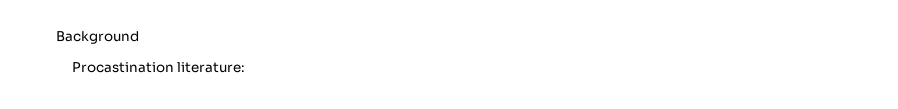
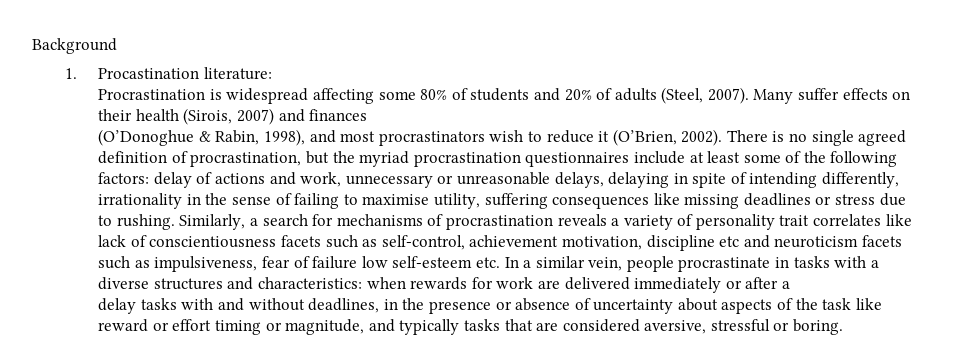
- Procastination literature:
+ 1. Procastination literature:
+ Procrastination is widespread affecting some 80% of students and 20% of adults (Steel, 2007). Many suffer effects on their health (Sirois, 2007) and finances
+ (O’Donoghue & Rabin, 1998), and most procrastinators wish to reduce it (O’Brien, 2002). There is no single agreed definition of procrastination, but the myriad procrastination questionnaires include at least some of the following factors: delay of actions and work, unnecessary or unreasonable delays, delaying in spite of intending differently, irrationality in the sense of failing to maximise utility, suffering consequences like missing deadlines or stress due to rushing. Similarly, a search for mechanisms of procrastination reveals a variety of personality trait correlates like lack of conscientiousness facets such as self-control, achievement motivation, discipline etc and neuroticism facets such as impulsiveness, fear of failure low self-esteem etc. In a similar vein, people procrastinate in tasks with a diverse structures and characteristics: when rewards for work are delivered immediately or after a
+ delay tasks with and without deadlines, in the presence or absence of uncertainty about aspects of the task like reward or effort timing or magnitude, and typically tasks that are considered aversive, stressful or boring.

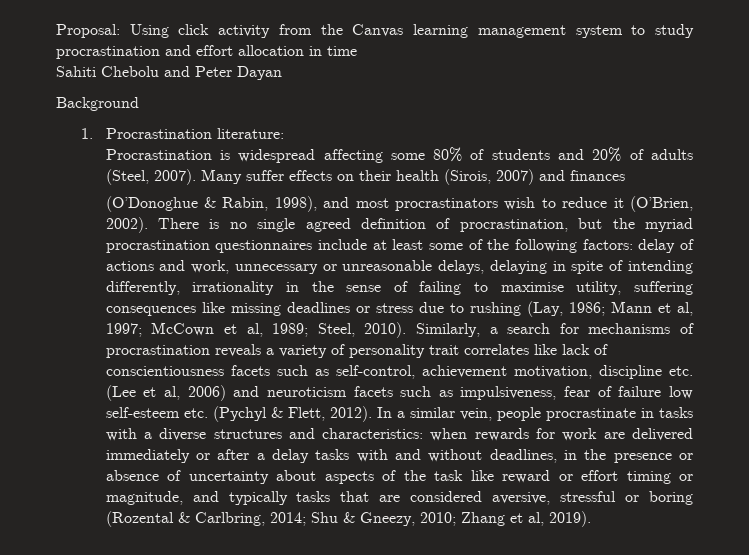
+ Proposal: Using click activity from the Canvas learning management system to study procrastination and effort allocation in time
+ Sahiti Chebolu and Peter Dayan
- 1. Procastination literature:
+ 1. Procrastination literature:
- There is no single agreed definition of procrastination, but the myriad procrastination questionnaires include at least some of the following factors: delay of actions and work, unnecessary or unreasonable delays, delaying in spite of intending differently, irrationality in the sense of failing to maximise utility, suffering consequences like missing deadlines or stress due to rushing.
+ There is no single agreed definition of procrastination, but the myriad procrastination questionnaires include at least some of the following factors: delay of actions and work, unnecessary or unreasonable delays, delaying in spite of intending differently, irrationality in the sense of failing to maximise utility, suffering consequences like missing deadlines or stress due to rushing (Lay, 1986; Mann et al, 1997; McCown et al, 1989; Steel, 2010).
- Similarly, a search for mechanisms of procrastination reveals a variety of personality trait correlates like lack of conscientiousness facets such as self-control, achievement motivation, discipline etc and neuroticism facets such as impulsiveness, fear of failure low self-esteem etc. In a similar vein, people procrastinate in tasks with a diverse structures and characteristics:
+ Similarly, a search for mechanisms of procrastination reveals a variety of personality trait correlates like lack of conscientiousness facets such as self-control, achievement motivation, discipline etc. (Lee et al, 2006) and neuroticism facets such as impulsiveness, fear of failure low self-esteem etc. (Pychyl & Flett, 2012). In a similar vein, people procrastinate in tasks with a diverse structures and characteristics:
- when rewards for work are delivered immediately or after a
- delay tasks with and without deadlines, in the presence or absence of uncertainty about aspects of the task like reward or effort timing or magnitude, and typically tasks that are considered aversive, stressful or boring.
+ when rewards for work are delivered immediately or after a delay tasks with and without deadlines, in the presence or absence of uncertainty about aspects of the task like reward or effort timing or magnitude, and typically tasks that are considered aversive, stressful or boring (Rozental & Carlbring, 2014; Shu & Gneezy, 2010; Zhang et al, 2019).

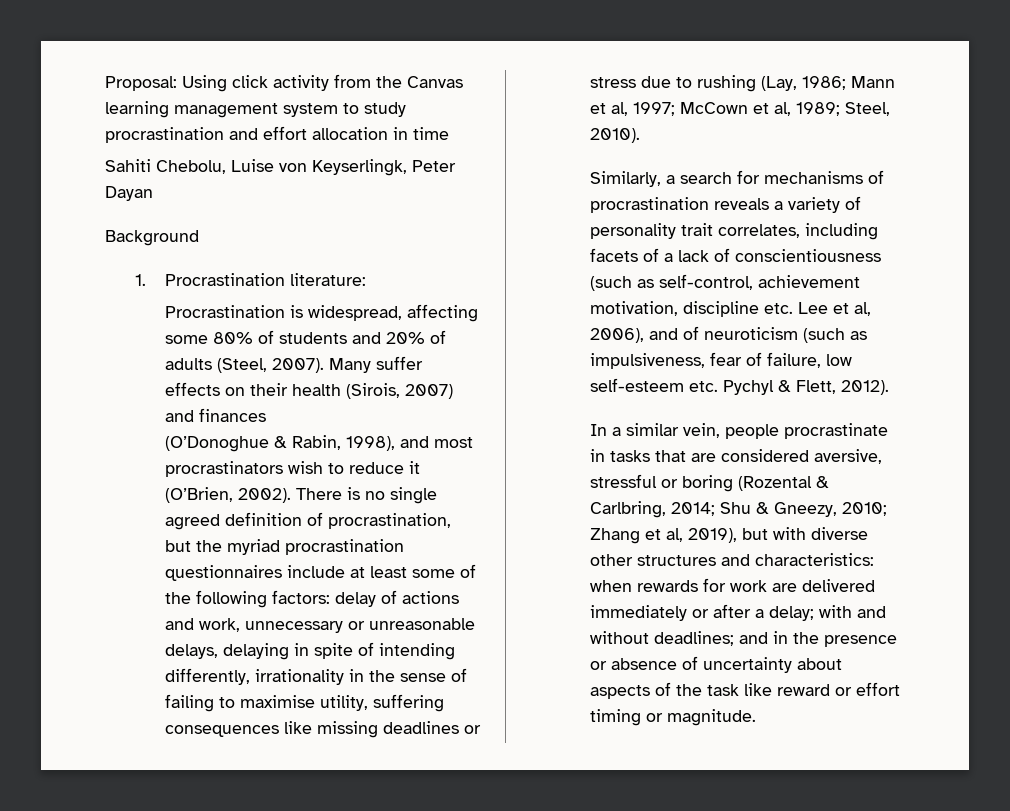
- Sahiti Chebolu and Peter Dayan
+ Sahiti Chebolu, Luise von Keyserlingk, Peter Dayan
- Procrastination is widespread affecting some 80% of students and 20% of adults (Steel, 2007).
+ Procrastination is widespread, affecting some 80% of students and 20% of adults (Steel, 2007).
- Steel, 2010). Similarly, a search for mechanisms of procrastination reveals a variety of personality trait correlates like lack of conscientiousness facets such as self-control, achievement motivation, discipline etc. (Lee et al, 2006) and neuroticism facets such as impulsiveness, fear of failure low self-esteem etc. (Pychyl & Flett, 2012). In a similar vein, people procrastinate in tasks with a diverse structures and characteristics: when rewards for work are delivered immediately or after a delay tasks with and without deadlines, in the presence or absence of uncertainty about aspects of the task like reward or effort timing or magnitude, and typically tasks that are considered aversive, stressful or boring (Rozental & Carlbring, 2014;
+ Steel, 2010).
+ Similarly, a search for mechanisms of procrastination reveals a variety of personality trait correlates, including facets of a lack of conscientiousness (such as self-control, achievement motivation, discipline etc. Lee et al, 2006), and of neuroticism (such as impulsiveness, fear of failure, low self-esteem etc. Pychyl & Flett, 2012).
+ In a similar vein, people procrastinate in tasks that are considered aversive, stressful or boring (Rozental & Carlbring, 2014;
- Zhang et al, 2019).
+ Zhang et al, 2019), but with diverse other structures and characteristics: when rewards for work are delivered immediately or after a delay; with and without deadlines; and in the presence or absence of uncertainty about aspects of the task like reward or effort timing or magnitude.

